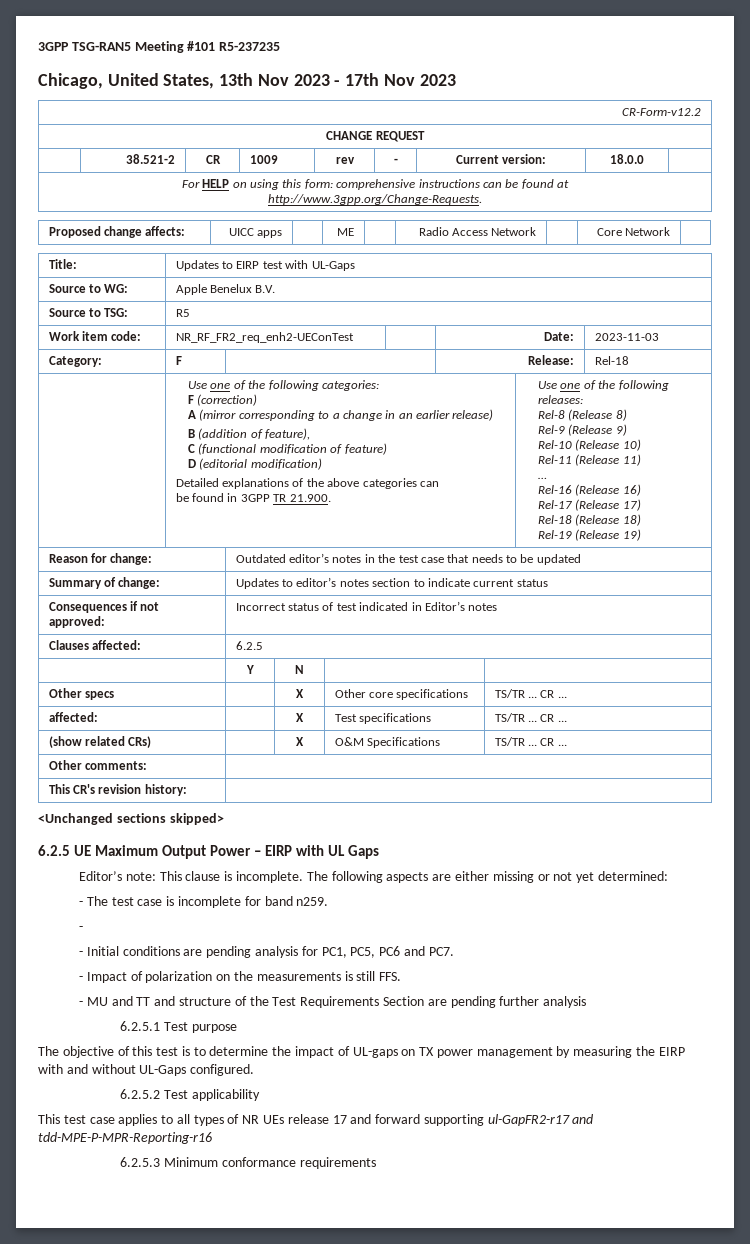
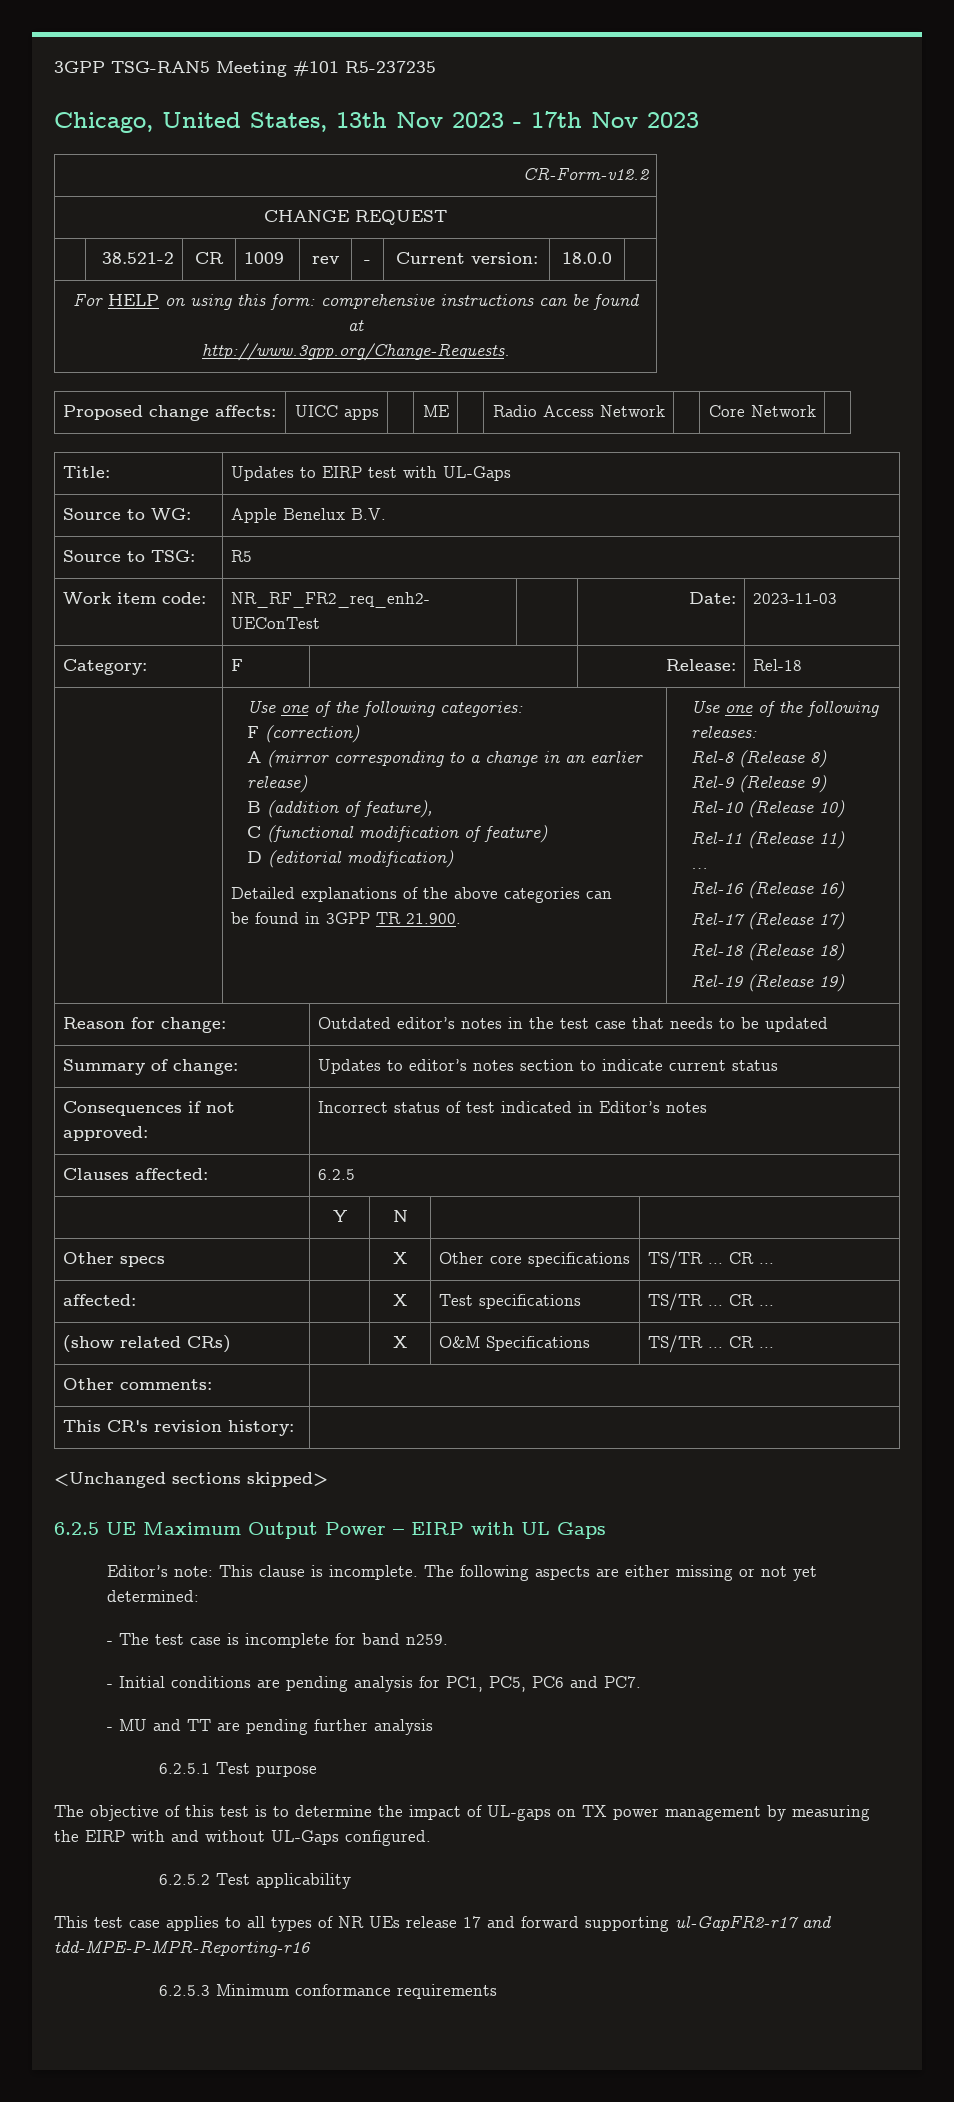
  - The test case is incomplete for band n259.
- -
- - Impact of polarization on the measurements is still FFS.
- - MU and TT and structure of the Test Requirements Section are pending further analysis
+ - MU and TT are pending further analysis

